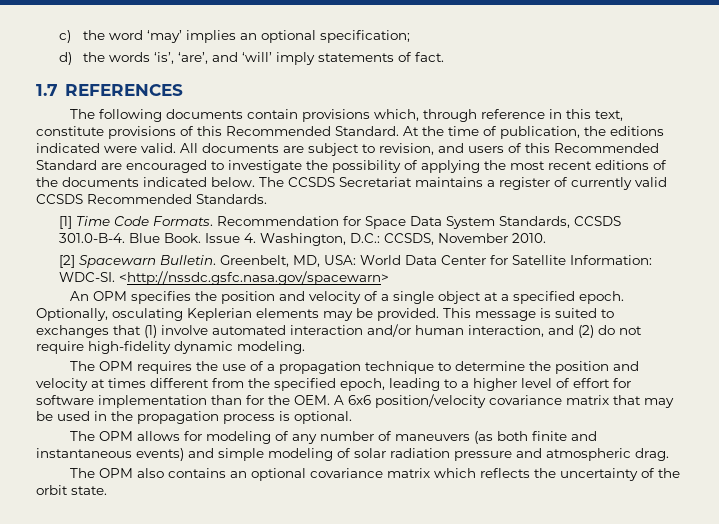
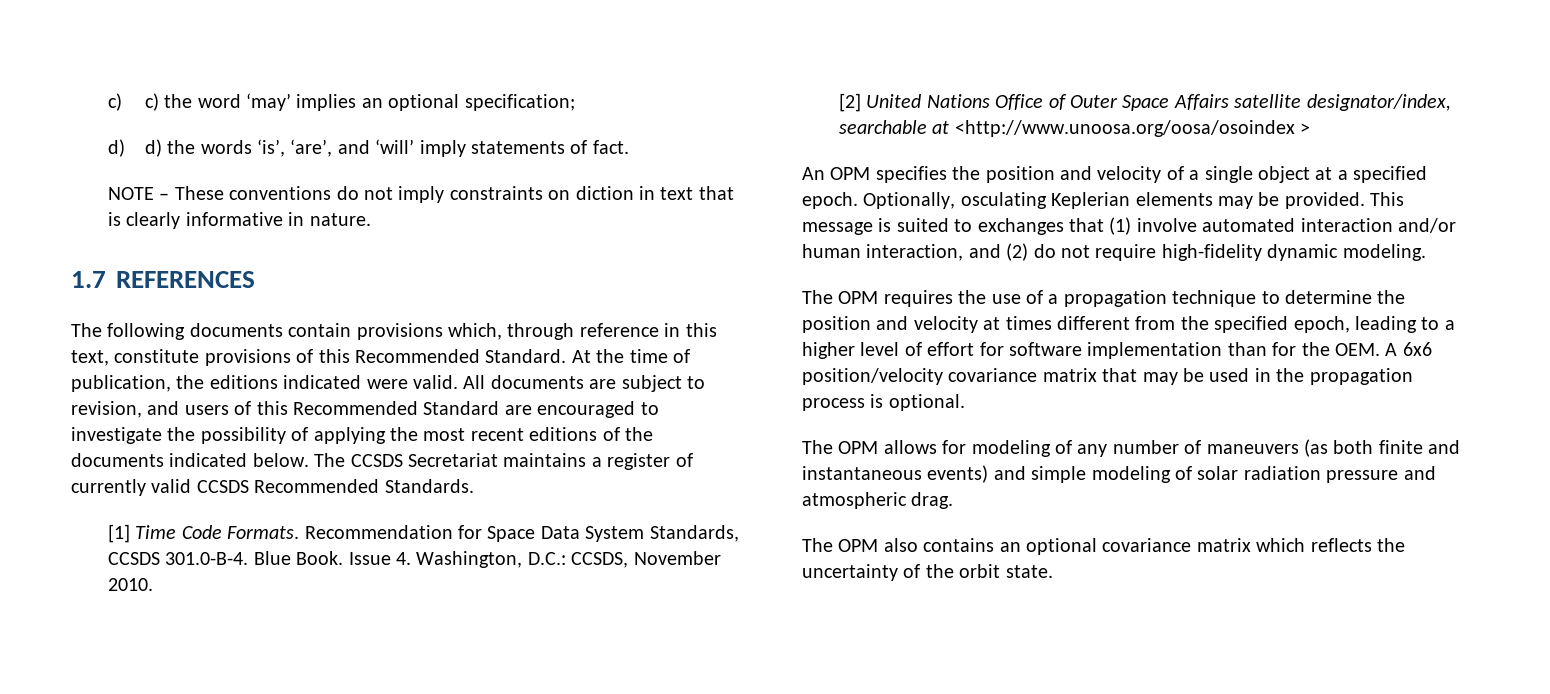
- c) the word ‘may’ implies an optional specification;
+ c) c) the word ‘may’ implies an optional specification;
- d) the words ‘is’, ‘are’, and ‘will’ imply statements of fact.
+ d) d) the words ‘is’, ‘are’, and ‘will’ imply statements of fact.
+ NOTE – These conventions do not imply constraints on diction in text that is clearly informative in nature.
- [2] Spacewarn Bulletin. Greenbelt, MD, USA: World Data Center for Satellite Information: WDC-SI. <http://nssdc.gsfc.nasa.gov/spacewarn>
+ [2] United Nations Office of Outer Space Affairs satellite designator/index, searchable at <http://www.unoosa.org/oosa/osoindex >

